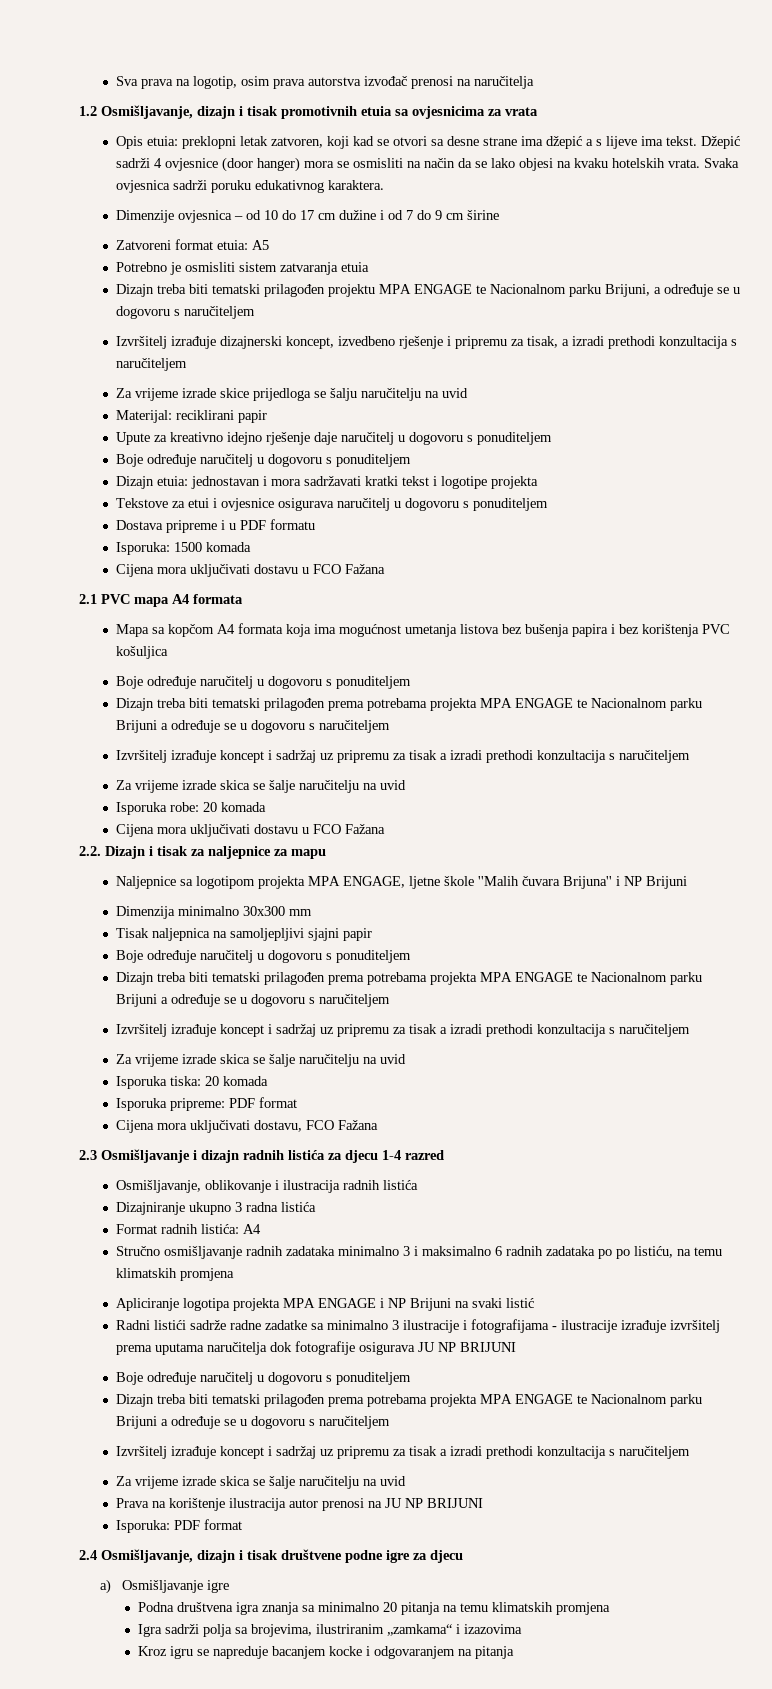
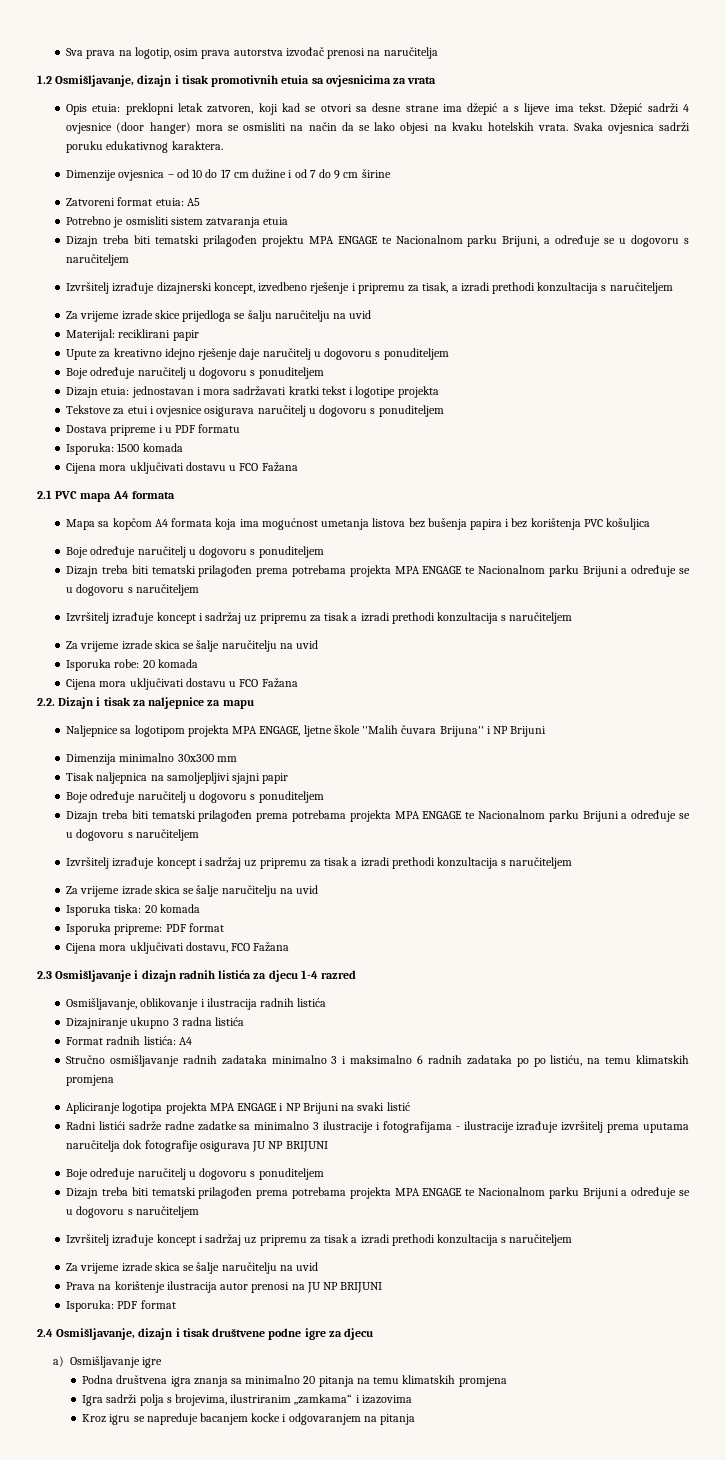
- Igra sadrži polja sa brojevima, ilustriranim „zamkama“ i izazovima
+ Igra sadrži polja s brojevima, ilustriranim „zamkama“ i izazovima

